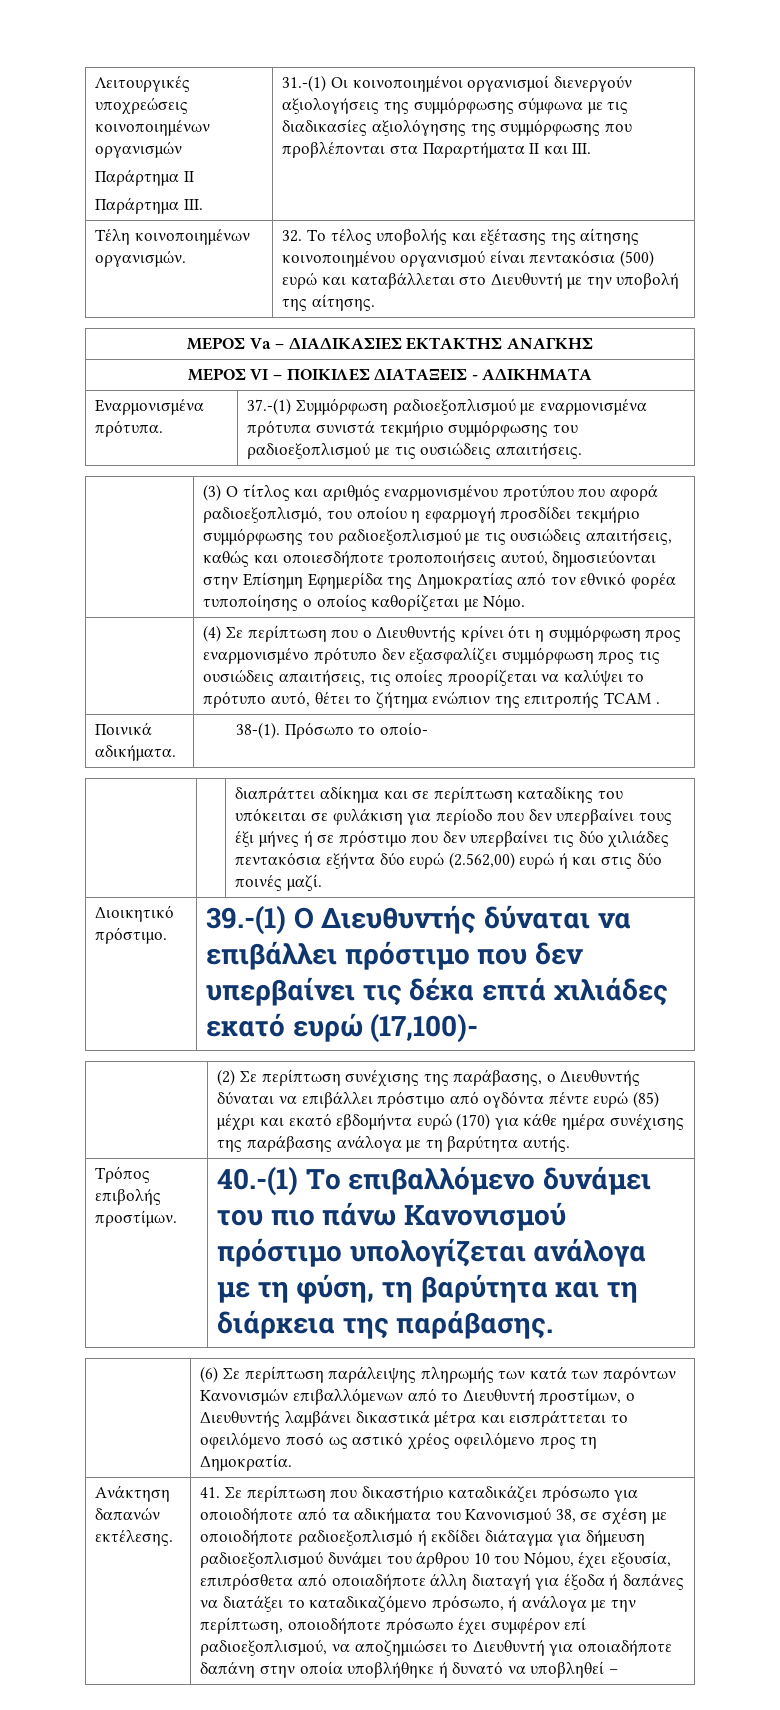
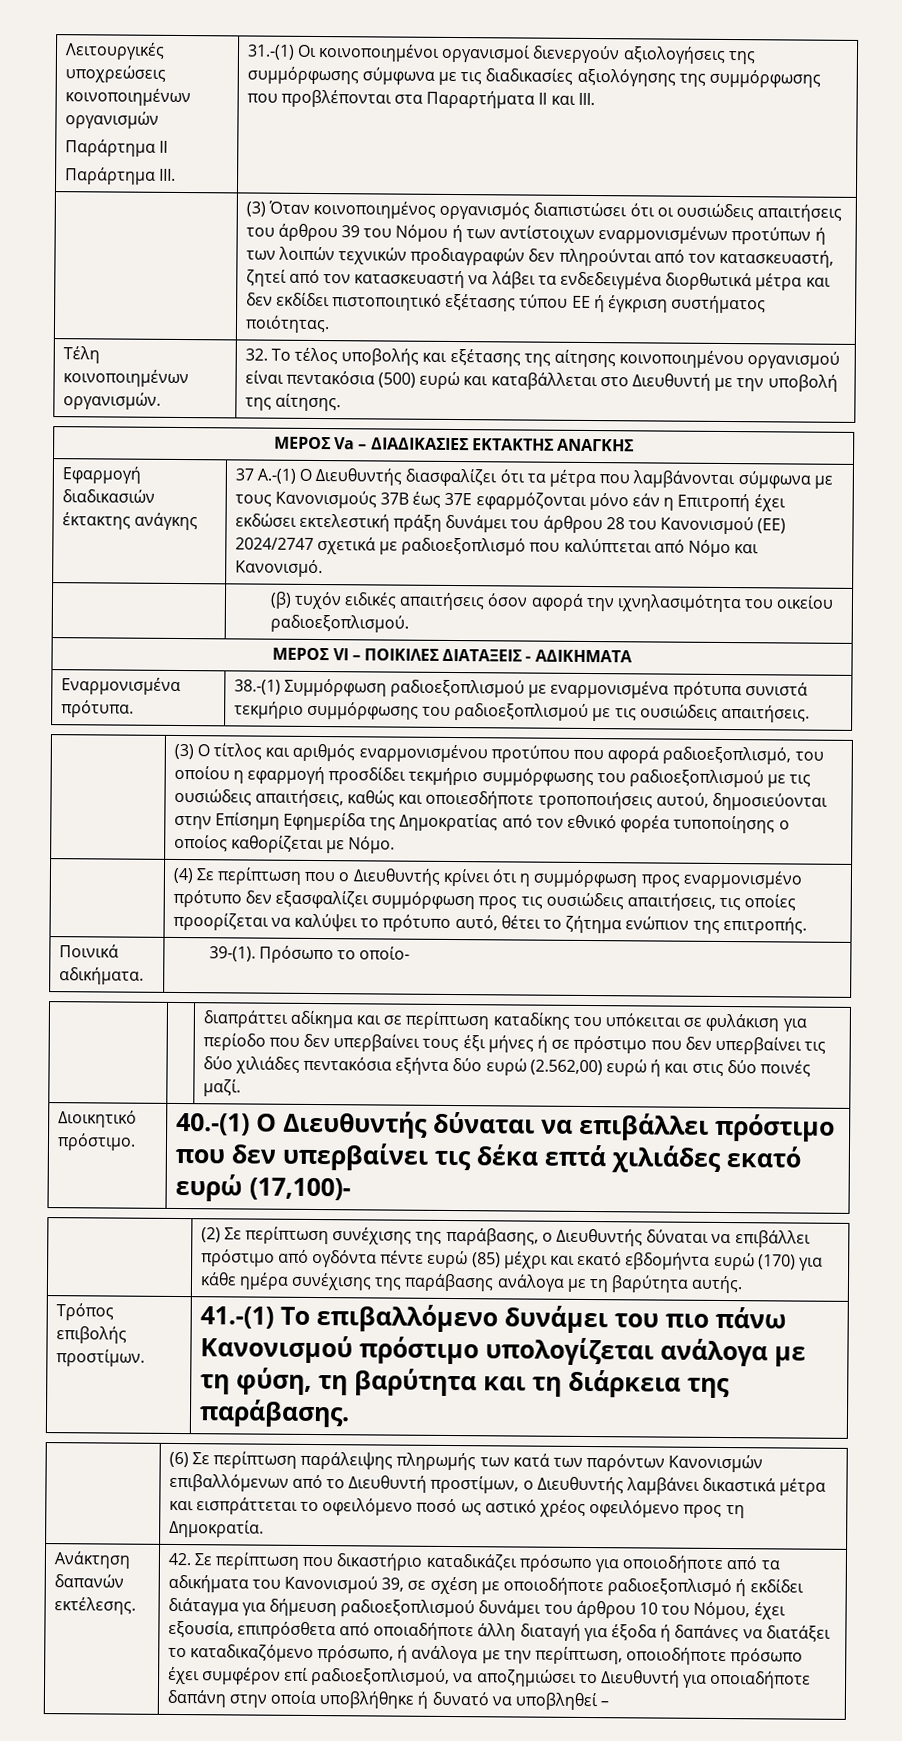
+ (3) Όταν κοινοποιημένος οργανισμός διαπιστώσει ότι οι ουσιώδεις απαιτήσεις του άρθρου 39 του Νόμου ή των αντίστοιχων εναρμονισμένων προτύπων ή των λοιπών τεχνικών προδιαγραφών δεν πληρούνται από τον κατασκευαστή, ζητεί από τον κατασκευαστή να λάβει τα ενδεδειγμένα διορθωτικά μέτρα και δεν εκδίδει πιστοποιητικό εξέτασης τύπου ΕΕ ή έγκριση συστήματος ποιότητας.
+ Εφαρμογή διαδικασιών έκτακτης ανάγκης | 37 Α.-(1) Ο Διευθυντής διασφαλίζει ότι τα μέτρα που λαμβάνονται σύμφωνα με τους Κανονισμούς 37Β έως 37Ε εφαρμόζονται μόνο εάν η Επιτροπή έχει εκδώσει εκτελεστική πράξη δυνάμει του άρθρου 28 του Κανονισμού (ΕΕ) 2024/2747 σχετικά με ραδιοεξοπλισμό που καλύπτεται από Νόμο και Κανονισμό.
+ | (β) τυχόν ειδικές απαιτήσεις όσον αφορά την ιχνηλασιμότητα του οικείου ραδιοεξοπλισμού.
- Εναρμονισμένα πρότυπα. | 37.-(1) Συμμόρφωση ραδιοεξοπλισμού με εναρμονισμένα πρότυπα συνιστά τεκμήριο συμμόρφωσης του ραδιοεξοπλισμού με τις ουσιώδεις απαιτήσεις.
+ Εναρμονισμένα πρότυπα. | 38.-(1) Συμμόρφωση ραδιοεξοπλισμού με εναρμονισμένα πρότυπα συνιστά τεκμήριο συμμόρφωσης του ραδιοεξοπλισμού με τις ουσιώδεις απαιτήσεις.
- | (4) Σε περίπτωση που ο Διευθυντής κρίνει ότι η συμμόρφωση προς εναρμονισμένο πρότυπο δεν εξασφαλίζει συμμόρφωση προς τις ουσιώδεις απαιτήσεις, τις οποίες προορίζεται να καλύψει το πρότυπο αυτό, θέτει το ζήτημα ενώπιον της επιτροπής TCAM .
+ | (4) Σε περίπτωση που ο Διευθυντής κρίνει ότι η συμμόρφωση προς εναρμονισμένο πρότυπο δεν εξασφαλίζει συμμόρφωση προς τις ουσιώδεις απαιτήσεις, τις οποίες προορίζεται να καλύψει το πρότυπο αυτό, θέτει το ζήτημα ενώπιον της επιτροπής.
- Ποινικά αδικήματα. | 38-(1). Πρόσωπο το οποίο-
+ Ποινικά αδικήματα. | 39-(1). Πρόσωπο το οποίο-
- Διοικητικό πρόστιμο. | 39.-(1) Ο Διευθυντής δύναται να επιβάλλει πρόστιμο που δεν υπερβαίνει τις δέκα επτά χιλιάδες εκατό ευρώ (17,100)-
+ Διοικητικό πρόστιμο. | 40.-(1) Ο Διευθυντής δύναται να επιβάλλει πρόστιμο που δεν υπερβαίνει τις δέκα επτά χιλιάδες εκατό ευρώ (17,100)-
- Τρόπος επιβολής προστίμων. | 40.-(1) Το επιβαλλόμενο δυνάμει του πιο πάνω Κανονισμού πρόστιμο υπολογίζεται ανάλογα με τη φύση, τη βαρύτητα και τη διάρκεια της παράβασης.
+ Τρόπος επιβολής προστίμων. | 41.-(1) Το επιβαλλόμενο δυνάμει του πιο πάνω Κανονισμού πρόστιμο υπολογίζεται ανάλογα με τη φύση, τη βαρύτητα και τη διάρκεια της παράβασης.
- 41. Σε περίπτωση που δικαστήριο καταδικάζει πρόσωπο για οποιοδήποτε από τα αδικήματα του Κανονισμού 38, σε σχέση με οποιοδήποτε ραδιοεξοπλισμό ή εκδίδει διάταγμα για δήμευση ραδιοεξοπλισμού δυνάμει του άρθρου 10 του Νόμου, έχει εξουσία, επιπρόσθετα από οποιαδήποτε άλλη διαταγή για έξοδα ή δαπάνες να διατάξει το καταδικαζόμενο πρόσωπο, ή ανάλογα με την περίπτωση, οποιοδήποτε πρόσωπο έχει συμφέρον επί ραδιοεξοπλισμού, να αποζημιώσει το Διευθυντή για οποιαδήποτε δαπάνη στην οποία υποβλήθηκε ή δυνατό να υποβληθεί –
+ 42. Σε περίπτωση που δικαστήριο καταδικάζει πρόσωπο για οποιοδήποτε από τα αδικήματα του Κανονισμού 39, σε σχέση με οποιοδήποτε ραδιοεξοπλισμό ή εκδίδει διάταγμα για δήμευση ραδιοεξοπλισμού δυνάμει του άρθρου 10 του Νόμου, έχει εξουσία, επιπρόσθετα από οποιαδήποτε άλλη διαταγή για έξοδα ή δαπάνες να διατάξει το καταδικαζόμενο πρόσωπο, ή ανάλογα με την περίπτωση, οποιοδήποτε πρόσωπο έχει συμφέρον επί ραδιοεξοπλισμού, να αποζημιώσει το Διευθυντή για οποιαδήποτε δαπάνη στην οποία υποβλήθηκε ή δυνατό να υποβληθεί –

